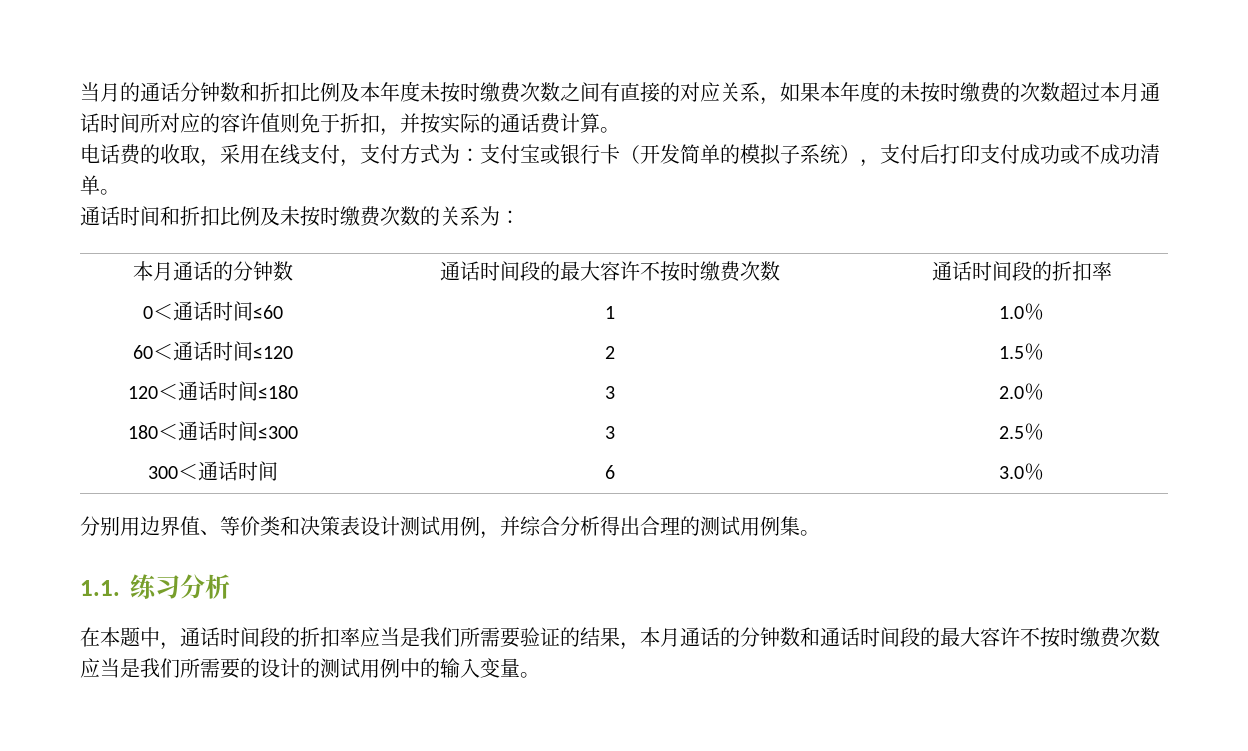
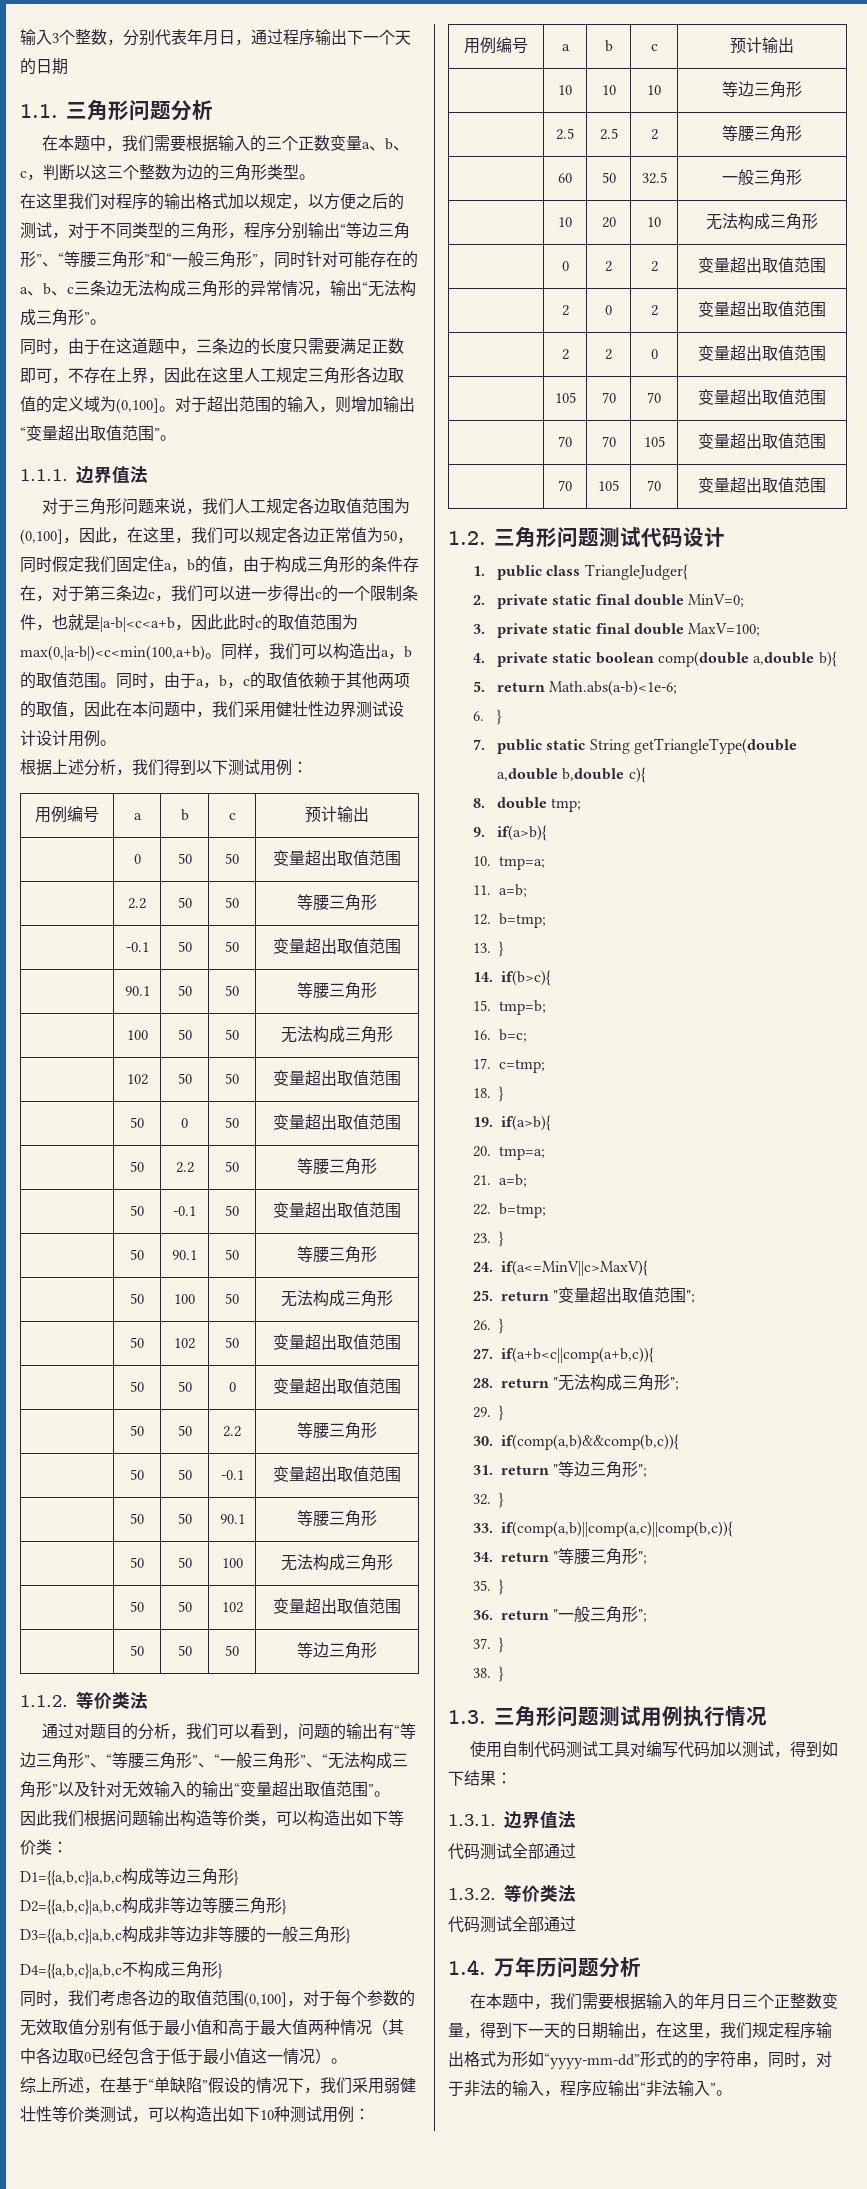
- 当月的通话分钟数和折扣比例及本年度未按时缴费次数之间有直接的对应关系，如果本年度的未按时缴费的次数超过本月通话时间所对应的容许值则免于折扣，并按实际的通话费计算。
- 电话费的收取，采用在线支付，支付方式为：支付宝或银行卡（开发简单的模拟子系统），支付后打印支付成功或不成功清单。
- 通话时间和折扣比例及未按时缴费次数的关系为：
- 本月通话的分钟数 | 通话时间段的最大容许不按时缴费次数 | 通话时间段的折扣率
- 0＜通话时间≤60 | 1 | 1.0％
- 60＜通话时间≤120 | 2 | 1.5％
- 120＜通话时间≤180 | 3 | 2.0％
- 180＜通话时间≤300 | 3 | 2.5％
- 300＜通话时间 | 6 | 3.0％
- 分别用边界值、等价类和决策表设计测试用例，并综合分析得出合理的测试用例集。
+ 输入3个整数，分别代表年月日，通过程序输出下一个天的日期
- 1.1.练习分析
- 在本题中，通话时间段的折扣率应当是我们所需要验证的结果，本月通话的分钟数和通话时间段的最大容许不按时缴费次数应当是我们所需要的设计的测试用例中的输入变量。
+ 1.1.三角形问题分析
+ 在本题中，我们需要根据输入的三个正数变量a、b、c，判断以这三个整数为边的三角形类型。
+ 在这里我们对程序的输出格式加以规定，以方便之后的测试，对于不同类型的三角形，程序分别输出“等边三角形”、“等腰三角形”和“一般三角形”，同时针对可能存在的a、b、c三条边无法构成三角形的异常情况，输出“无法构成三角形”。
+ 同时，由于在这道题中，三条边的长度只需要满足正数即可，不存在上界，因此在这里人工规定三角形各边取值的定义域为(0,100]。对于超出范围的输入，则增加输出“变量超出取值范围”。
+ 1.1.1.边界值法
+ 对于三角形问题来说，我们人工规定各边取值范围为(0,100]，因此，在这里，我们可以规定各边正常值为50，同时假定我们固定住a，b的值，由于构成三角形的条件存在，对于第三条边c，我们可以进一步得出c的一个限制条件，也就是|a-b|<c<a+b，因此此时c的取值范围为max(0,|a-b|)<c<min(100,a+b)。同样，我们可以构造出a，b的取值范围。同时，由于a，b，c的取值依赖于其他两项的取值，因此在本问题中，我们采用健壮性边界测试设计设计用例。
+ 根据上述分析，我们得到以下测试用例：
+ 用例编号 | a | b | c | 预计输出
+ | 0 | 50 | 50 | 变量超出取值范围
+ | 2.2 | 50 | 50 | 等腰三角形
+ | -0.1 | 50 | 50 | 变量超出取值范围
+ | 90.1 | 50 | 50 | 等腰三角形
+ | 100 | 50 | 50 | 无法构成三角形
+ | 102 | 50 | 50 | 变量超出取值范围
+ | 50 | 0 | 50 | 变量超出取值范围
+ | 50 | 2.2 | 50 | 等腰三角形
+ | 50 | -0.1 | 50 | 变量超出取值范围
+ | 50 | 90.1 | 50 | 等腰三角形
+ | 50 | 100 | 50 | 无法构成三角形
+ | 50 | 102 | 50 | 变量超出取值范围
+ | 50 | 50 | 0 | 变量超出取值范围
+ | 50 | 50 | 2.2 | 等腰三角形
+ | 50 | 50 | -0.1 | 变量超出取值范围
+ | 50 | 50 | 90.1 | 等腰三角形
+ | 50 | 50 | 100 | 无法构成三角形
+ | 50 | 50 | 102 | 变量超出取值范围
+ | 50 | 50 | 50 | 等边三角形
+ 1.1.2.等价类法
+ 通过对题目的分析，我们可以看到，问题的输出有“等边三角形”、“等腰三角形”、“一般三角形”、“无法构成三角形”以及针对无效输入的输出“变量超出取值范围”。
+ 因此我们根据问题输出构造等价类，可以构造出如下等价类：
+ D1={{a,b,c}|a,b,c构成等边三角形}
+ D2={{a,b,c}|a,b,c构成非等边等腰三角形}
+ D3={{a,b,c}|a,b,c构成非等边非等腰的一般三角形}
+ D4={{a,b,c}|a,b,c不构成三角形}
+ 同时，我们考虑各边的取值范围(0,100]，对于每个参数的无效取值分别有低于最小值和高于最大值两种情况（其中各边取0已经包含于低于最小值这一情况）。
+ 综上所述，在基于“单缺陷”假设的情况下，我们采用弱健壮性等价类测试，可以构造出如下10种测试用例：
+ 用例编号 | a | b | c | 预计输出
+ | 10 | 10 | 10 | 等边三角形
+ | 2.5 | 2.5 | 2 | 等腰三角形
+ | 60 | 50 | 32.5 | 一般三角形
+ | 10 | 20 | 10 | 无法构成三角形
+ | 0 | 2 | 2 | 变量超出取值范围
+ | 2 | 0 | 2 | 变量超出取值范围
+ | 2 | 2 | 0 | 变量超出取值范围
+ | 105 | 70 | 70 | 变量超出取值范围
+ | 70 | 70 | 105 | 变量超出取值范围
+ | 70 | 105 | 70 | 变量超出取值范围
+ 1.2.三角形问题测试代码设计
+ 1. public class TriangleJudger{
+ 2. private static final double MinV=0;
+ 3. private static final double MaxV=100;
+ 4. private static boolean comp(double a,double b){
+ 5. return Math.abs(a-b)<1e-6;
+ 6. }
+ 7. public static String getTriangleType(double a,double b,double c){
+ 8. double tmp;
+ 9. if(a>b){
+ 10. tmp=a;
+ 11. a=b;
+ 12. b=tmp;
+ 13. }
+ 14. if(b>c){
+ 15. tmp=b;
+ 16. b=c;
+ 17. c=tmp;
+ 18. }
+ 19. if(a>b){
+ 20. tmp=a;
+ 21. a=b;
+ 22. b=tmp;
+ 23. }
+ 24. if(a<=MinV||c>MaxV){
+ 25. return "变量超出取值范围";
+ 26. }
+ 27. if(a+b<c||comp(a+b,c)){
+ 28. return "无法构成三角形";
+ 29. }
+ 30. if(comp(a,b)&&comp(b,c)){
+ 31. return "等边三角形";
+ 32. }
+ 33. if(comp(a,b)||comp(a,c)||comp(b,c)){
+ 34. return "等腰三角形";
+ 35. }
+ 36. return "一般三角形";
+ 37. }
+ 38. }
+ 1.3.三角形问题测试用例执行情况
+ 使用自制代码测试工具对编写代码加以测试，得到如下结果：
+ 1.3.1.边界值法
+ 代码测试全部通过
+ 1.3.2.等价类法
+ 代码测试全部通过
+ 1.4.万年历问题分析
+ 在本题中，我们需要根据输入的年月日三个正整数变量，得到下一天的日期输出，在这里，我们规定程序输出格式为形如“yyyy-mm-dd”形式的的字符串，同时，对于非法的输入，程序应输出“非法输入”。

